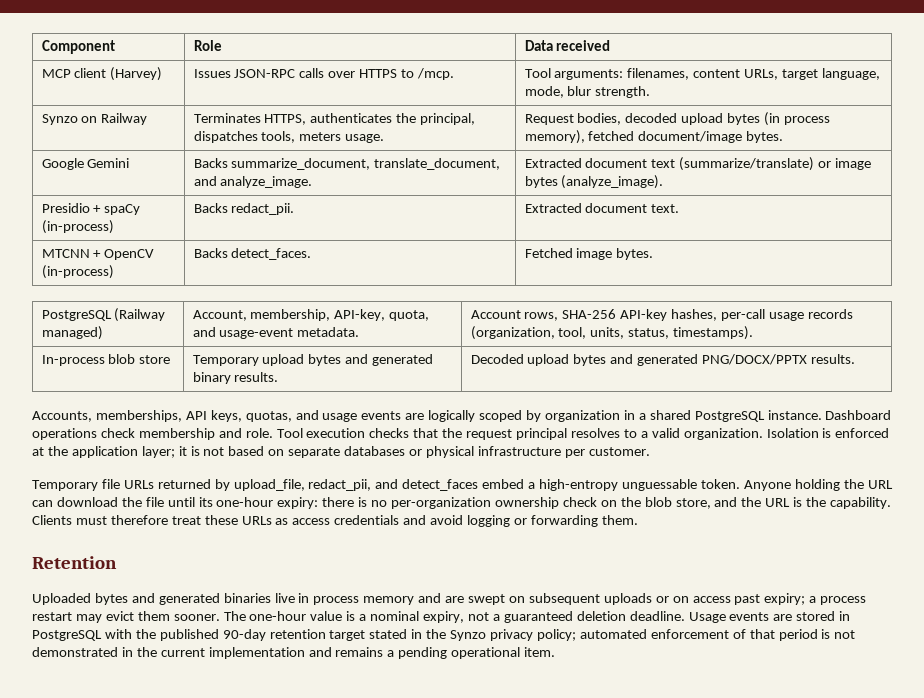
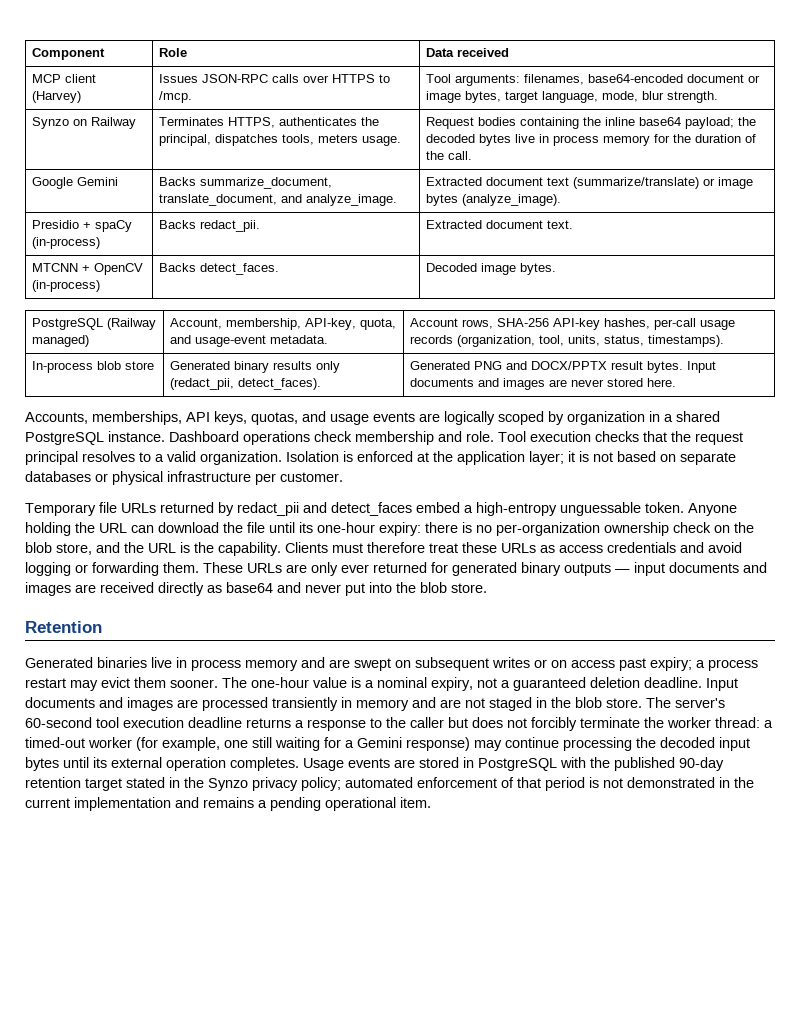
- MCP client (Harvey) | Issues JSON-RPC calls over HTTPS to /mcp. | Tool arguments: filenames, content URLs, target language, mode, blur strength.
+ MCP client (Harvey) | Issues JSON-RPC calls over HTTPS to /mcp. | Tool arguments: filenames, base64-encoded document or image bytes, target language, mode, blur strength.
- Synzo on Railway | Terminates HTTPS, authenticates the principal, dispatches tools, meters usage. | Request bodies, decoded upload bytes (in process memory), fetched document/image bytes.
+ Synzo on Railway | Terminates HTTPS, authenticates the principal, dispatches tools, meters usage. | Request bodies containing the inline base64 payload; the decoded bytes live in process memory for the duration of the call.
- MTCNN + OpenCV (in-process) | Backs detect_faces. | Fetched image bytes.
+ MTCNN + OpenCV (in-process) | Backs detect_faces. | Decoded image bytes.
- In-process blob store | Temporary upload bytes and generated binary results. | Decoded upload bytes and generated PNG/DOCX/PPTX results.
+ In-process blob store | Generated binary results only (redact_pii, detect_faces). | Generated PNG and DOCX/PPTX result bytes. Input documents and images are never stored here.
- Temporary file URLs returned by upload_file, redact_pii, and detect_faces embed a high-entropy unguessable token.
+ Temporary file URLs returned by redact_pii and detect_faces embed a high-entropy unguessable token.
- Clients must therefore treat these URLs as access credentials and avoid logging or forwarding them.
+ Clients must therefore treat these URLs as access credentials and avoid logging or forwarding them. These URLs are only ever returned for generated binary outputs — input documents and images are received directly as base64 and never put into the blob store.
  Retention
- Uploaded bytes and generated binaries live in process memory and are swept on subsequent uploads or on access past expiry; a process restart may evict them sooner.
+ Generated binaries live in process memory and are swept on subsequent writes or on access past expiry; a process restart may evict them sooner.
+ Input documents and images are processed transiently in memory and are not staged in the blob store. The server's 60-second tool execution deadline returns a response to the caller but does not forcibly terminate the worker thread: a timed-out worker (for example, one still waiting for a Gemini response) may continue processing the decoded input bytes until its external operation completes.

